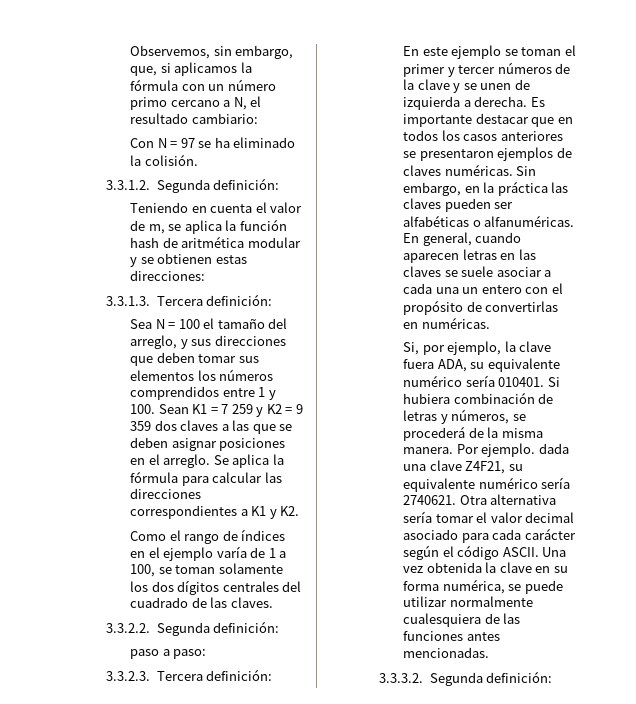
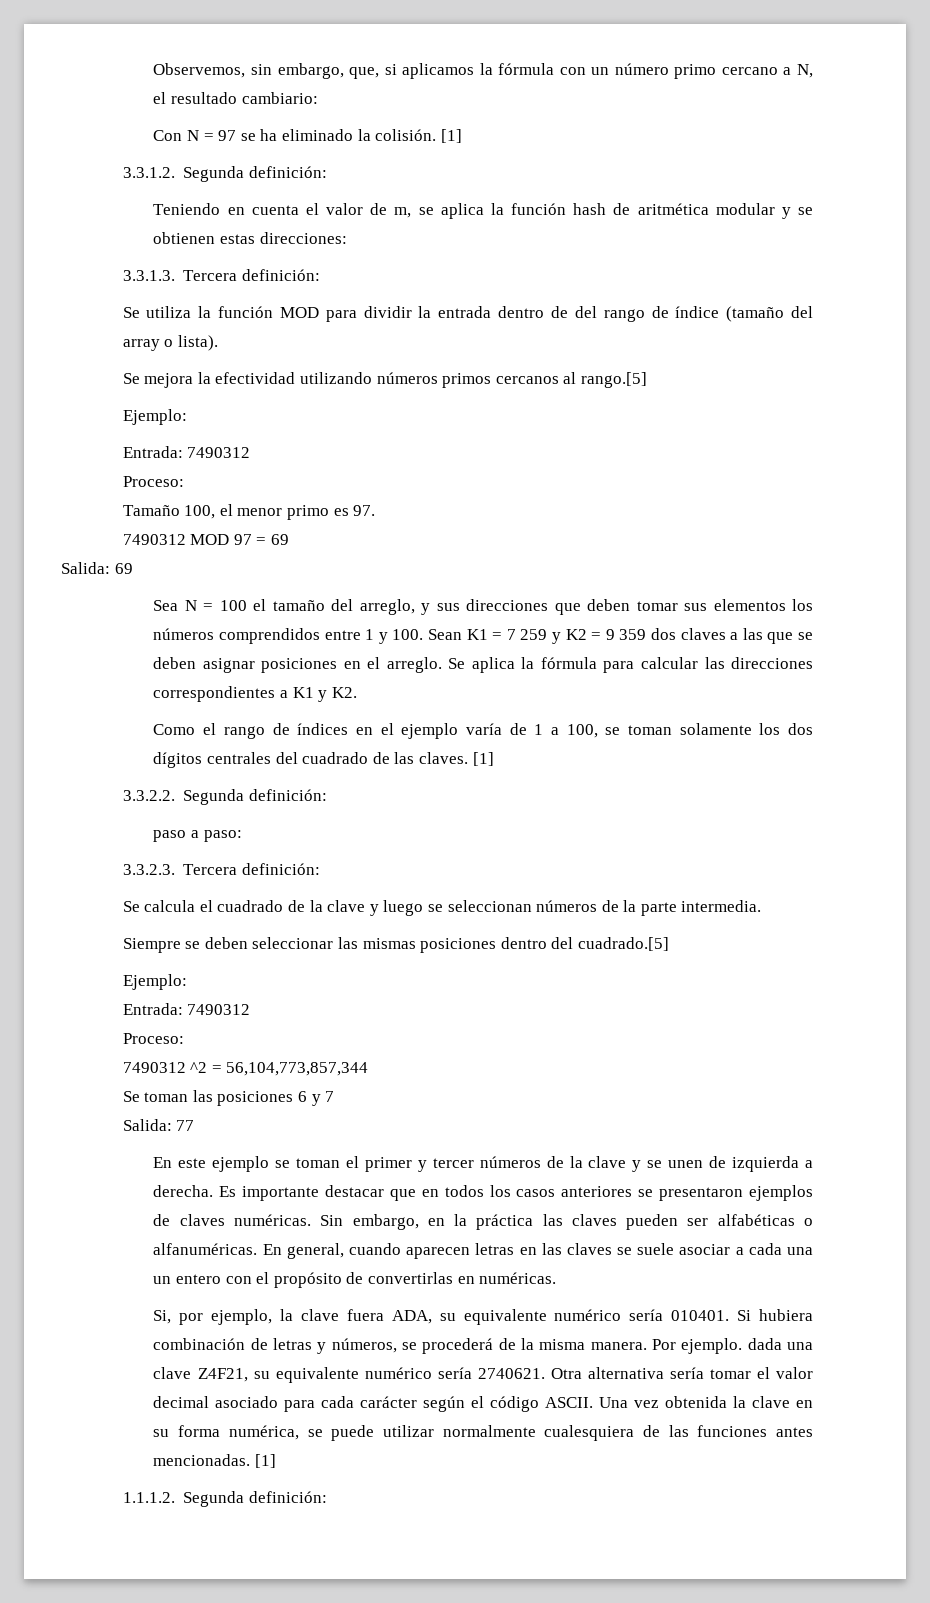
- Con N = 97 se ha eliminado la colisión.
+ Con N = 97 se ha eliminado la colisión. [1]
+ Se utiliza la función MOD para dividir la entrada dentro de del rango de índice (tamaño del array o lista).
+ Se mejora la efectividad utilizando números primos cercanos al rango.[5]
+ Ejemplo:
+ Entrada: 7490312
+ Proceso:
+ Tamaño 100, el menor primo es 97.
+ 7490312 MOD 97 = 69
+ Salida: 69
- Como el rango de índices en el ejemplo varía de 1 a 100, se toman solamente los dos dígitos centrales del cuadrado de las claves.
+ Como el rango de índices en el ejemplo varía de 1 a 100, se toman solamente los dos dígitos centrales del cuadrado de las claves. [1]
+ Se calcula el cuadrado de la clave y luego se seleccionan números de la parte intermedia.
+ Siempre se deben seleccionar las mismas posiciones dentro del cuadrado.[5]
+ Ejemplo:
+ Entrada: 7490312
+ Proceso:
+ 7490312 ^2 = 56,104,773,857,344
+ Se toman las posiciones 6 y 7
+ Salida: 77
- Una vez obtenida la clave en su forma numérica, se puede utilizar normalmente cualesquiera de las funciones antes mencionadas.
- 3.3.3.2. Segunda definición:
+ Una vez obtenida la clave en su forma numérica, se puede utilizar normalmente cualesquiera de las funciones antes mencionadas. [1]
+ 1.1.1.2. Segunda definición:

